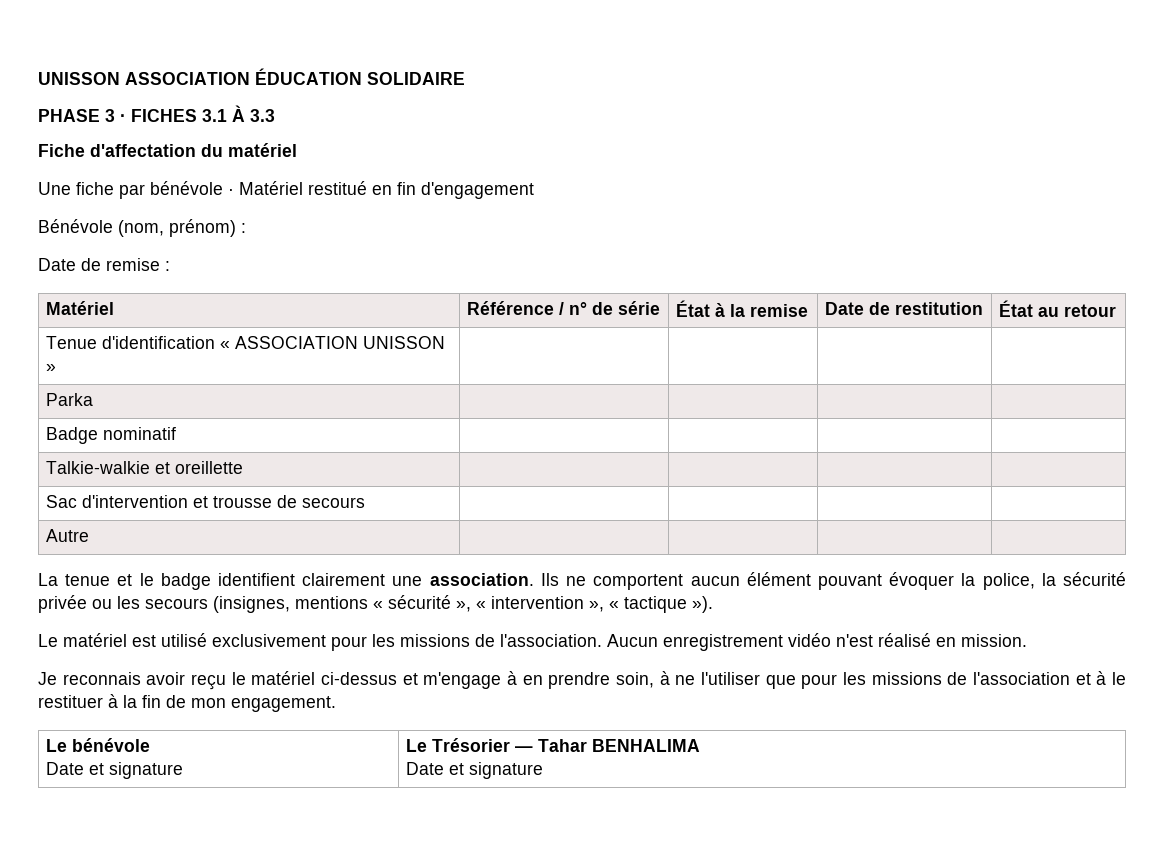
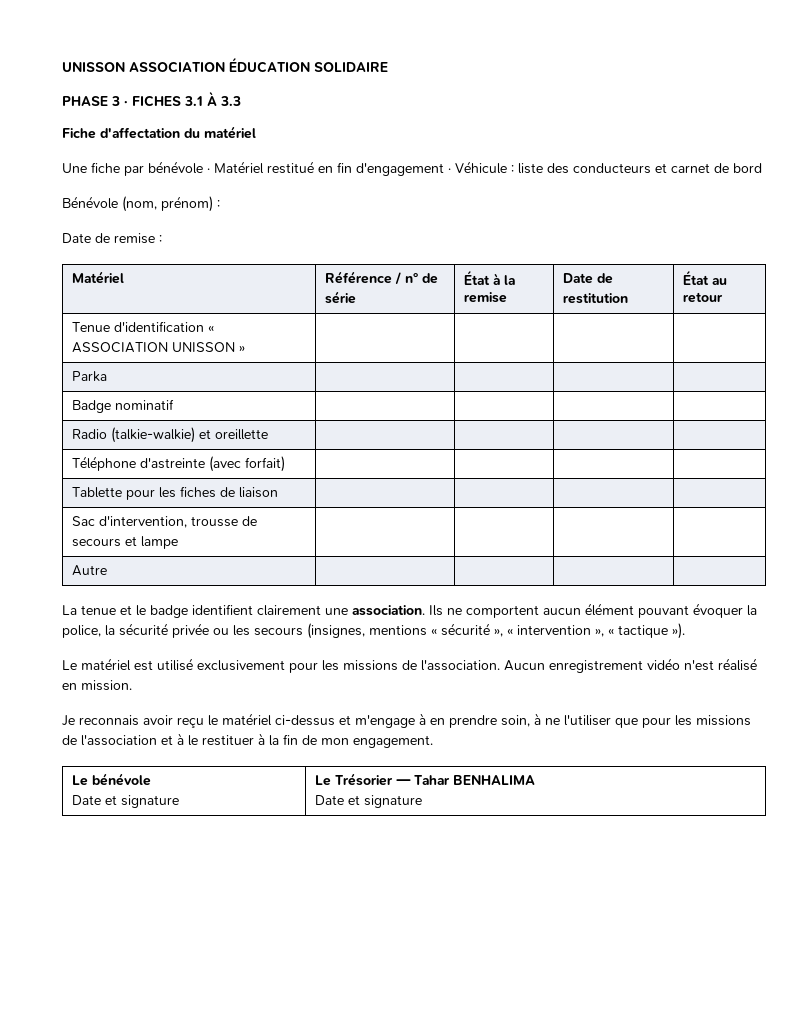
- Une fiche par bénévole · Matériel restitué en fin d'engagement
+ Une fiche par bénévole · Matériel restitué en fin d'engagement · Véhicule : liste des conducteurs et carnet de bord
- Talkie-walkie et oreillette | | | |
+ Radio (talkie-walkie) et oreillette | | | |
+ Téléphone d'astreinte (avec forfait) | | | |
+ Tablette pour les fiches de liaison | | | |
- Sac d'intervention et trousse de secours | | | |
+ Sac d'intervention, trousse de secours et lampe | | | |

